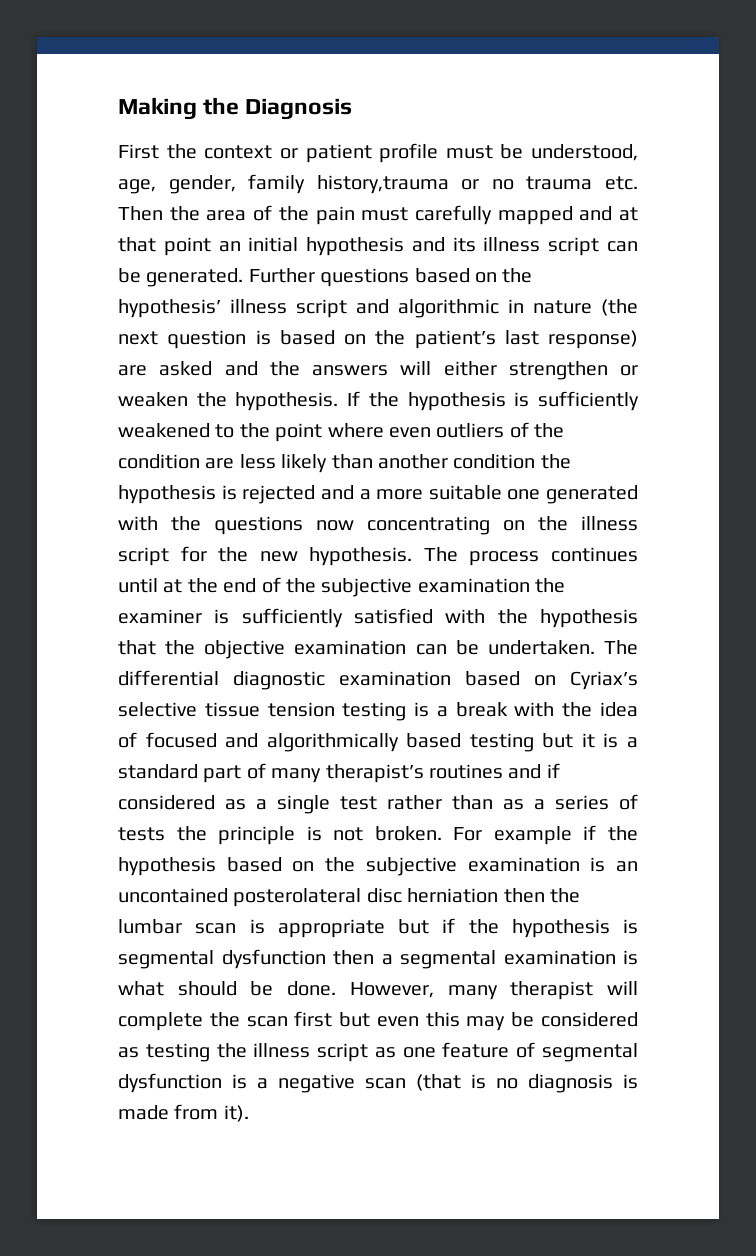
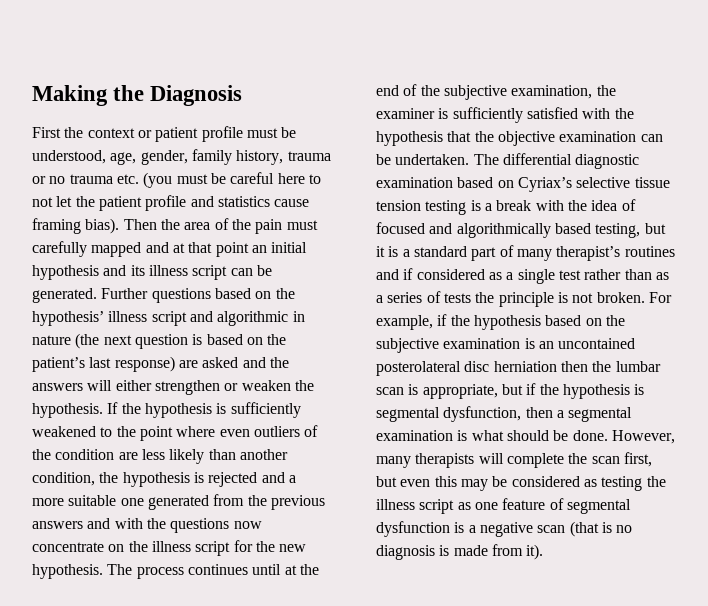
- First the context or patient profile must be understood, age, gender, family history,trauma or no trauma etc. Then the area of the pain must carefully mapped and at that point an initial hypothesis and its illness script can be generated.
+ First the context or patient profile must be understood, age, gender, family history, trauma or no trauma etc. (you must be careful here to not let the patient profile and statistics cause framing bias). Then the area of the pain must carefully mapped and at that point an initial hypothesis and its illness script can be generated.
- If the hypothesis is sufficiently weakened to the point where even outliers of the condition are less likely than another condition the hypothesis is rejected and a more suitable one generated with the questions now concentrating on the illness script for the new hypothesis.
+ If the hypothesis is sufficiently weakened to the point where even outliers of the condition are less likely than another condition, the hypothesis is rejected and a more suitable one generated from the previous answers and with the questions now concentrate on the illness script for the new hypothesis.
- The process continues until at the end of the subjective examination the examiner is sufficiently satisfied with the hypothesis that the objective examination can be undertaken.
+ The process continues until at the end of the subjective examination, the examiner is sufficiently satisfied with the hypothesis that the objective examination can be undertaken.
- The differential diagnostic examination based on Cyriax’s selective tissue tension testing is a break with the idea of focused and algorithmically based testing but it is a standard part of many therapist’s routines and if considered as a single test rather than as a series of tests the principle is not broken.
+ The differential diagnostic examination based on Cyriax’s selective tissue tension testing is a break with the idea of focused and algorithmically based testing, but it is a standard part of many therapist’s routines and if considered as a single test rather than as a series of tests the principle is not broken.
- For example if the hypothesis based on the subjective examination is an uncontained posterolateral disc herniation then the lumbar scan is appropriate but if the hypothesis is segmental dysfunction then a segmental examination is what should be done.
+ For example, if the hypothesis based on the subjective examination is an uncontained posterolateral disc herniation then the lumbar scan is appropriate, but if the hypothesis is segmental dysfunction, then a segmental examination is what should be done.
- However, many therapist will complete the scan first but even this may be considered as testing the illness script as one feature of segmental dysfunction is a negative scan (that is no diagnosis is made from it).
+ However, many therapists will complete the scan first, but even this may be considered as testing the illness script as one feature of segmental dysfunction is a negative scan (that is no diagnosis is made from it).

